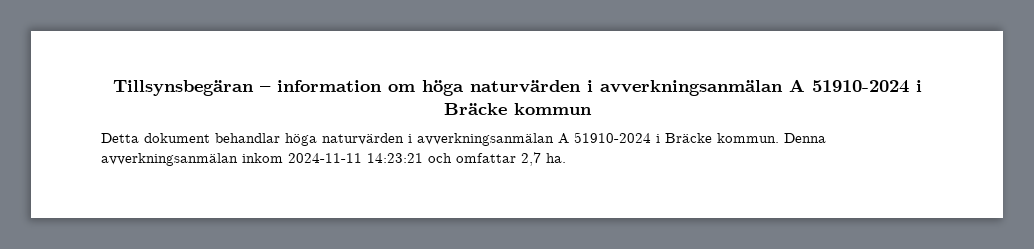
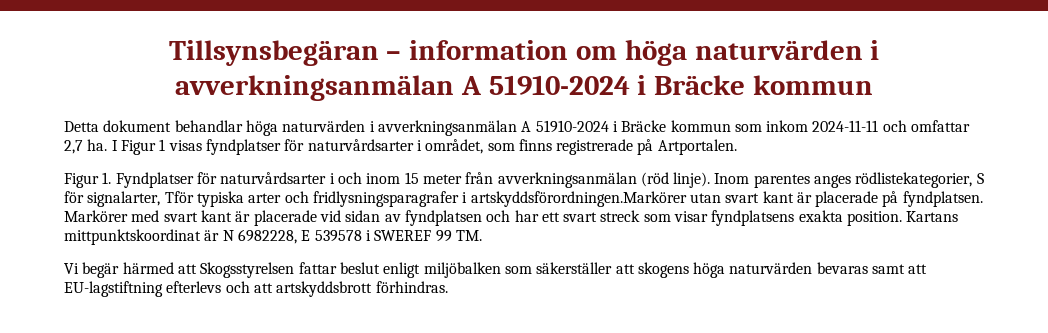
- Detta dokument behandlar höga naturvärden i avverkningsanmälan A 51910-2024 i Bräcke kommun. Denna avverkningsanmälan inkom 2024-11-11 14:23:21 och omfattar 2,7 ha.
+ Detta dokument behandlar höga naturvärden i avverkningsanmälan A 51910-2024 i Bräcke kommun som inkom 2024-11-11 och omfattar 2,7 ha.
+ I Figur 1 visas fyndplatser för naturvårdsarter i området, som finns registrerade på Artportalen.
+ Figur 1. Fyndplatser för naturvårdsarter i och inom 15 meter från avverkningsanmälan (röd linje). Inom parentes anges rödlistekategorier, S för signalarter, Tför typiska arter och fridlysningsparagrafer i artskyddsförordningen.Markörer utan svart kant är placerade på fyndplatsen. Markörer med svart kant är placerade vid sidan av fyndplatsen och har ett svart streck som visar fyndplatsens exakta position. Kartans mittpunktskoordinat är N 6982228, E 539578 i SWEREF 99 TM.
+ Vi begär härmed att Skogsstyrelsen fattar beslut enligt miljöbalken som säkerställer att skogens höga naturvärden bevaras samt att EU-lagstiftning efterlevs och att artskyddsbrott förhindras.

